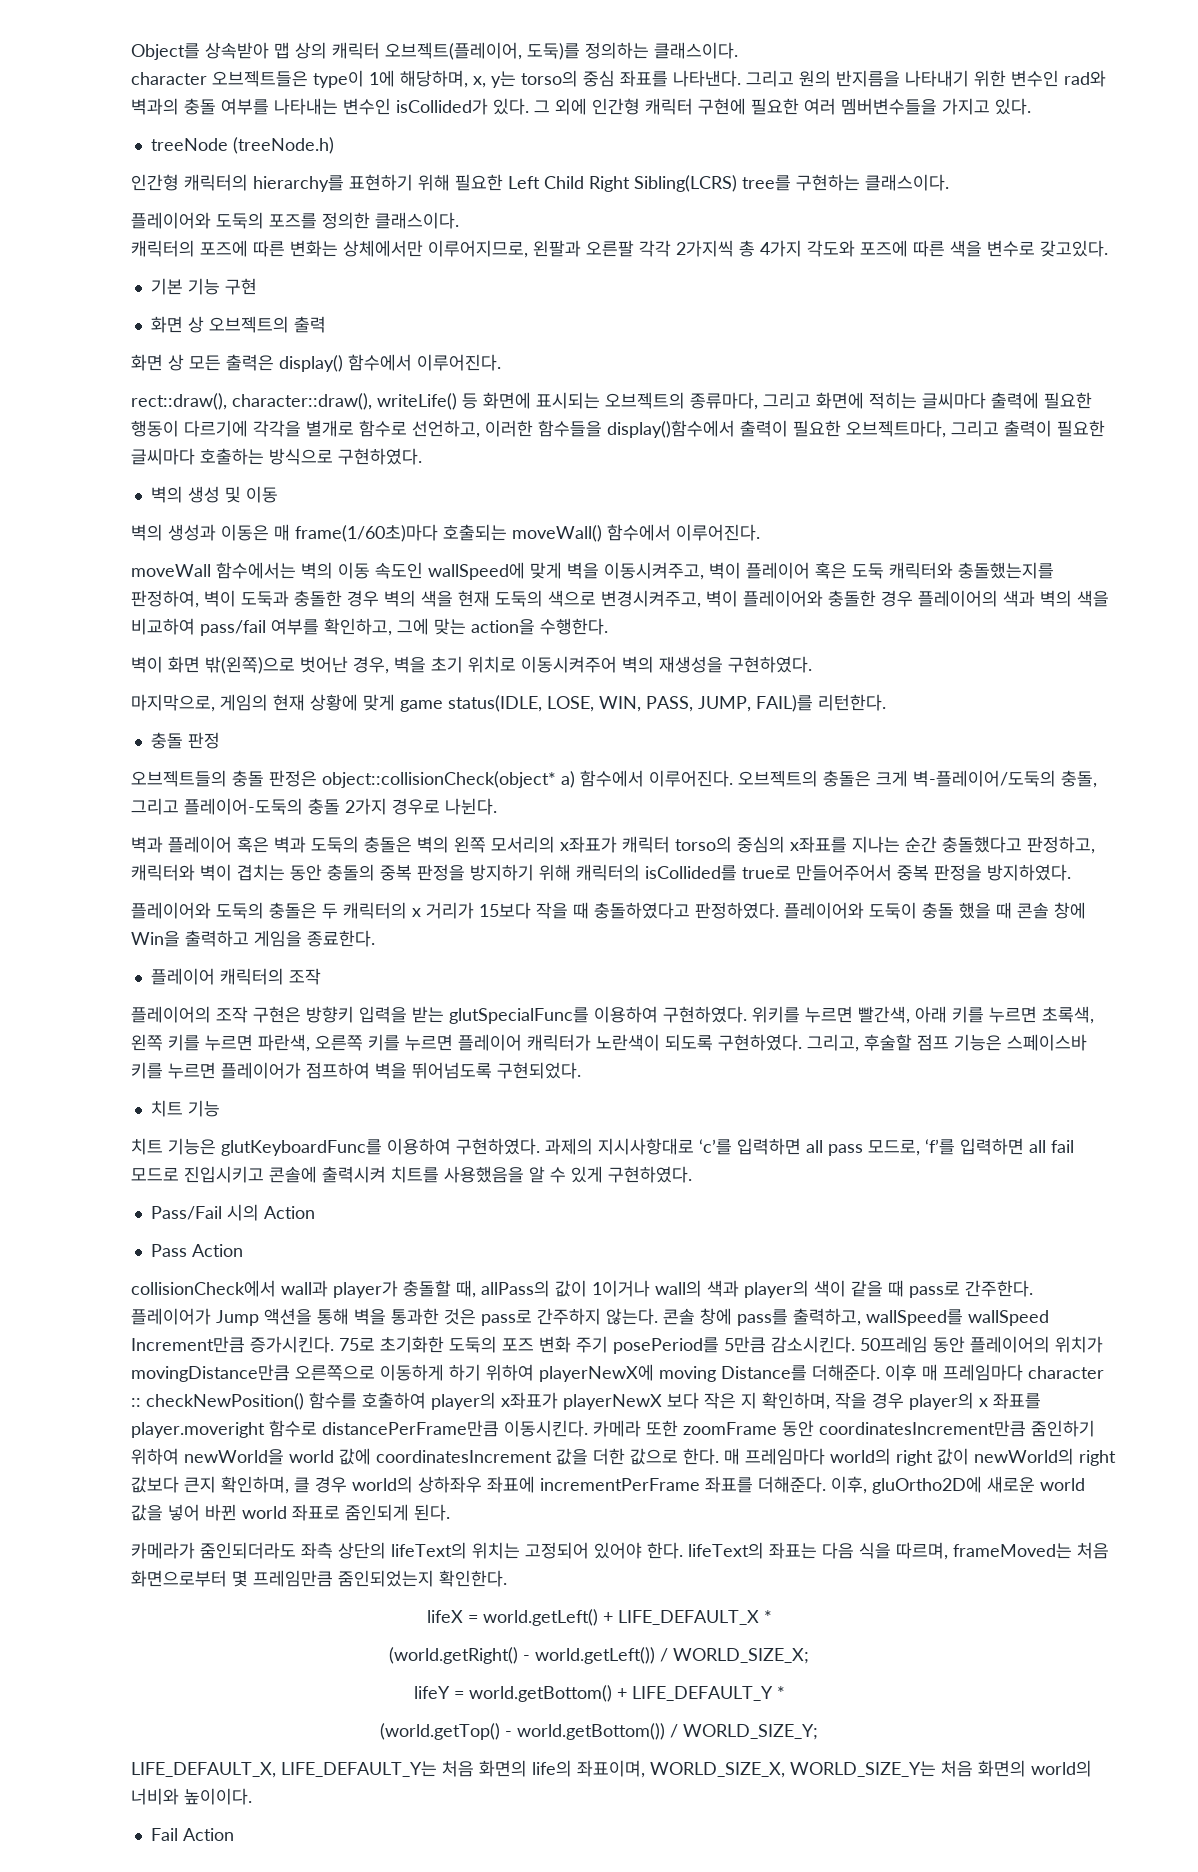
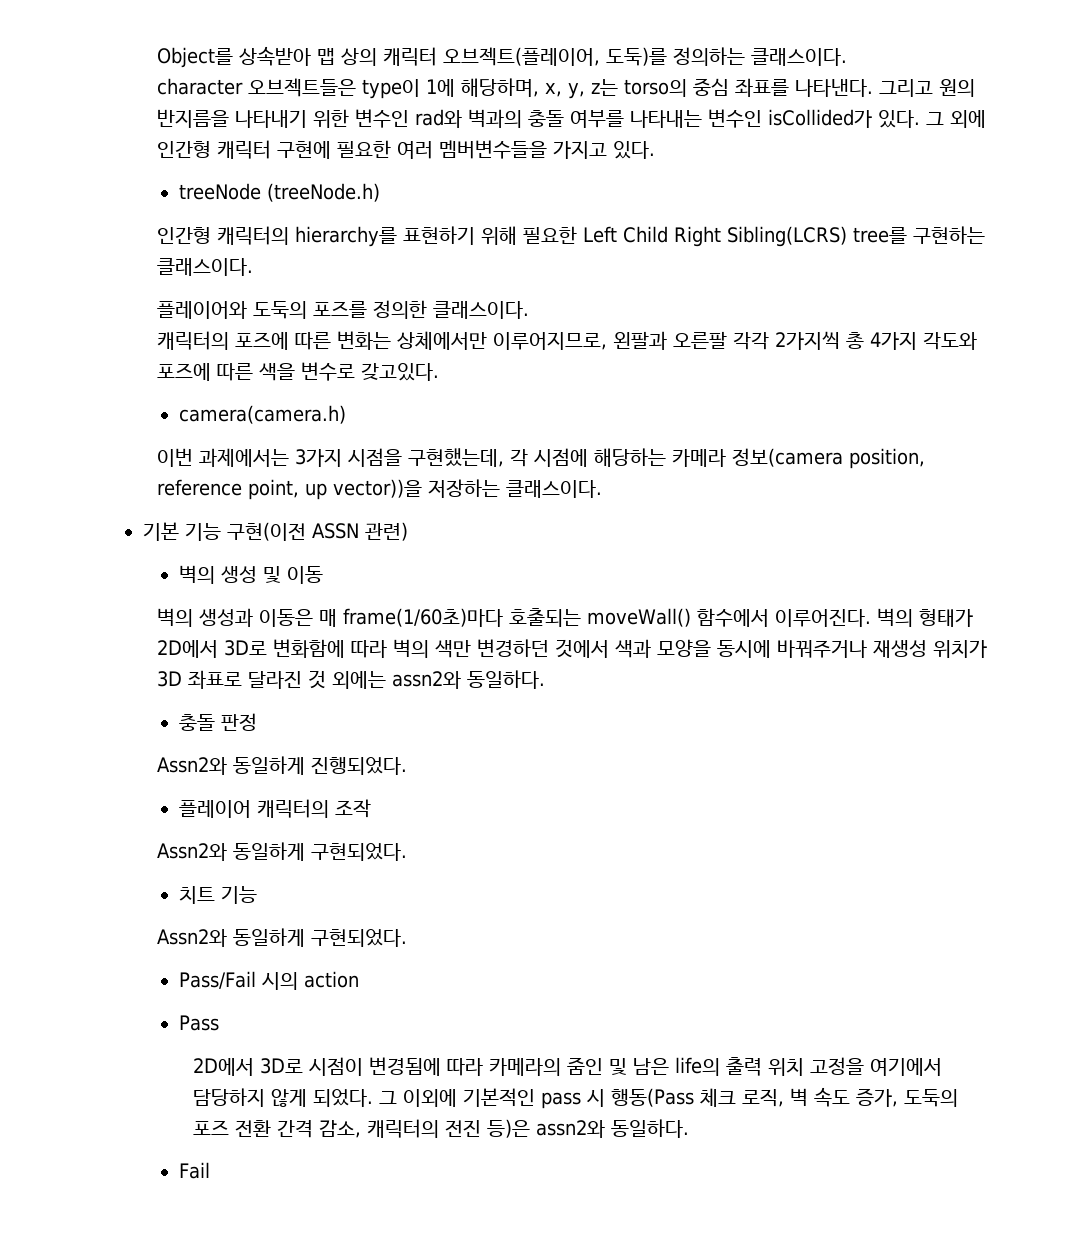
- character 오브젝트들은 type이 1에 해당하며, x, y는 torso의 중심 좌표를 나타낸다.
+ character 오브젝트들은 type이 1에 해당하며, x, y, z는 torso의 중심 좌표를 나타낸다.
- 기본 기능 구현
- 화면 상 오브젝트의 출력
- 화면 상 모든 출력은 display() 함수에서 이루어진다.
- rect::draw(), character::draw(), writeLife() 등 화면에 표시되는 오브젝트의 종류마다, 그리고 화면에 적히는 글씨마다 출력에 필요한 행동이 다르기에 각각을 별개로 함수로 선언하고, 이러한 함수들을 display()함수에서 출력이 필요한 오브젝트마다, 그리고 출력이 필요한 글씨마다 호출하는 방식으로 구현하였다.
+ camera(camera.h)
+ 이번 과제에서는 3가지 시점을 구현했는데, 각 시점에 해당하는 카메라 정보(camera position, reference point, up vector))을 저장하는 클래스이다.
+ 기본 기능 구현(이전 ASSN 관련)
- 벽의 생성과 이동은 매 frame(1/60초)마다 호출되는 moveWall() 함수에서 이루어진다.
- moveWall 함수에서는 벽의 이동 속도인 wallSpeed에 맞게 벽을 이동시켜주고, 벽이 플레이어 혹은 도둑 캐릭터와 충돌했는지를 판정하여, 벽이 도둑과 충돌한 경우 벽의 색을 현재 도둑의 색으로 변경시켜주고, 벽이 플레이어와 충돌한 경우 플레이어의 색과 벽의 색을 비교하여 pass/fail 여부를 확인하고, 그에 맞는 action을 수행한다.
- 벽이 화면 밖(왼쪽)으로 벗어난 경우, 벽을 초기 위치로 이동시켜주어 벽의 재생성을 구현하였다.
- 마지막으로, 게임의 현재 상황에 맞게 game status(IDLE, LOSE, WIN, PASS, JUMP, FAIL)를 리턴한다.
+ 벽의 생성과 이동은 매 frame(1/60초)마다 호출되는 moveWall() 함수에서 이루어진다. 벽의 형태가 2D에서 3D로 변화함에 따라 벽의 색만 변경하던 것에서 색과 모양을 동시에 바꿔주거나 재생성 위치가 3D 좌표로 달라진 것 외에는 assn2와 동일하다.
  충돌 판정
- 오브젝트들의 충돌 판정은 object::collisionCheck(object* a) 함수에서 이루어진다. 오브젝트의 충돌은 크게 벽-플레이어/도둑의 충돌, 그리고 플레이어-도둑의 충돌 2가지 경우로 나뉜다.
- 벽과 플레이어 혹은 벽과 도둑의 충돌은 벽의 왼쪽 모서리의 x좌표가 캐릭터 torso의 중심의 x좌표를 지나는 순간 충돌했다고 판정하고, 캐릭터와 벽이 겹치는 동안 충돌의 중복 판정을 방지하기 위해 캐릭터의 isCollided를 true로 만들어주어서 중복 판정을 방지하였다.
- 플레이어와 도둑의 충돌은 두 캐릭터의 x 거리가 15보다 작을 때 충돌하였다고 판정하였다. 플레이어와 도둑이 충돌 했을 때 콘솔 창에 Win을 출력하고 게임을 종료한다.
+ Assn2와 동일하게 진행되었다.
  플레이어 캐릭터의 조작
- 플레이어의 조작 구현은 방향키 입력을 받는 glutSpecialFunc를 이용하여 구현하였다. 위키를 누르면 빨간색, 아래 키를 누르면 초록색, 왼쪽 키를 누르면 파란색, 오른쪽 키를 누르면 플레이어 캐릭터가 노란색이 되도록 구현하였다. 그리고, 후술할 점프 기능은 스페이스바 키를 누르면 플레이어가 점프하여 벽을 뛰어넘도록 구현되었다.
+ Assn2와 동일하게 구현되었다.
  치트 기능
- 치트 기능은 glutKeyboardFunc를 이용하여 구현하였다. 과제의 지시사항대로 ‘c’를 입력하면 all pass 모드로, ‘f’를 입력하면 all fail 모드로 진입시키고 콘솔에 출력시켜 치트를 사용했음을 알 수 있게 구현하였다.
+ Assn2와 동일하게 구현되었다.
- Pass/Fail 시의 Action
+ Pass/Fail 시의 action
- Pass Action
- collisionCheck에서 wall과 player가 충돌할 때, allPass의 값이 1이거나 wall의 색과 player의 색이 같을 때 pass로 간주한다. 플레이어가 Jump 액션을 통해 벽을 통과한 것은 pass로 간주하지 않는다. 콘솔 창에 pass를 출력하고, wallSpeed를 wallSpeed Increment만큼 증가시킨다. 75로 초기화한 도둑의 포즈 변화 주기 posePeriod를 5만큼 감소시킨다. 50프레임 동안 플레이어의 위치가 movingDistance만큼 오른쪽으로 이동하게 하기 위하여 playerNewX에 moving Distance를 더해준다. 이후 매 프레임마다 character :: checkNewPosition() 함수를 호출하여 player의 x좌표가 playerNewX 보다 작은 지 확인하며, 작을 경우 player의 x 좌표를 player.moveright 함수로 distancePerFrame만큼 이동시킨다. 카메라 또한 zoomFrame 동안 coordinatesIncrement만큼 줌인하기 위하여 newWorld을 world 값에 coordinatesIncrement 값을 더한 값으로 한다. 매 프레임마다 world의 right 값이 newWorld의 right 값보다 큰지 확인하며, 클 경우 world의 상하좌우 좌표에 incrementPerFrame 좌표를 더해준다. 이후, gluOrtho2D에 새로운 world 값을 넣어 바뀐 world 좌표로 줌인되게 된다.
- 카메라가 줌인되더라도 좌측 상단의 lifeText의 위치는 고정되어 있어야 한다. lifeText의 좌표는 다음 식을 따르며, frameMoved는 처음 화면으로부터 몇 프레임만큼 줌인되었는지 확인한다.
- lifeX = world.getLeft() + LIFE_DEFAULT_X *
- (world.getRight() - world.getLeft()) / WORLD_SIZE_X;
- lifeY = world.getBottom() + LIFE_DEFAULT_Y *
- (world.getTop() - world.getBottom()) / WORLD_SIZE_Y;
- LIFE_DEFAULT_X, LIFE_DEFAULT_Y는 처음 화면의 life의 좌표이며, WORLD_SIZE_X, WORLD_SIZE_Y는 처음 화면의 world의 너비와 높이이다.
+ Pass
+ 2D에서 3D로 시점이 변경됨에 따라 카메라의 줌인 및 남은 life의 출력 위치 고정을 여기에서 담당하지 않게 되었다. 그 이외에 기본적인 pass 시 행동(Pass 체크 로직, 벽 속도 증가, 도둑의 포즈 전환 간격 감소, 캐릭터의 전진 등)은 assn2와 동일하다.
- Fail Action
+ Fail

